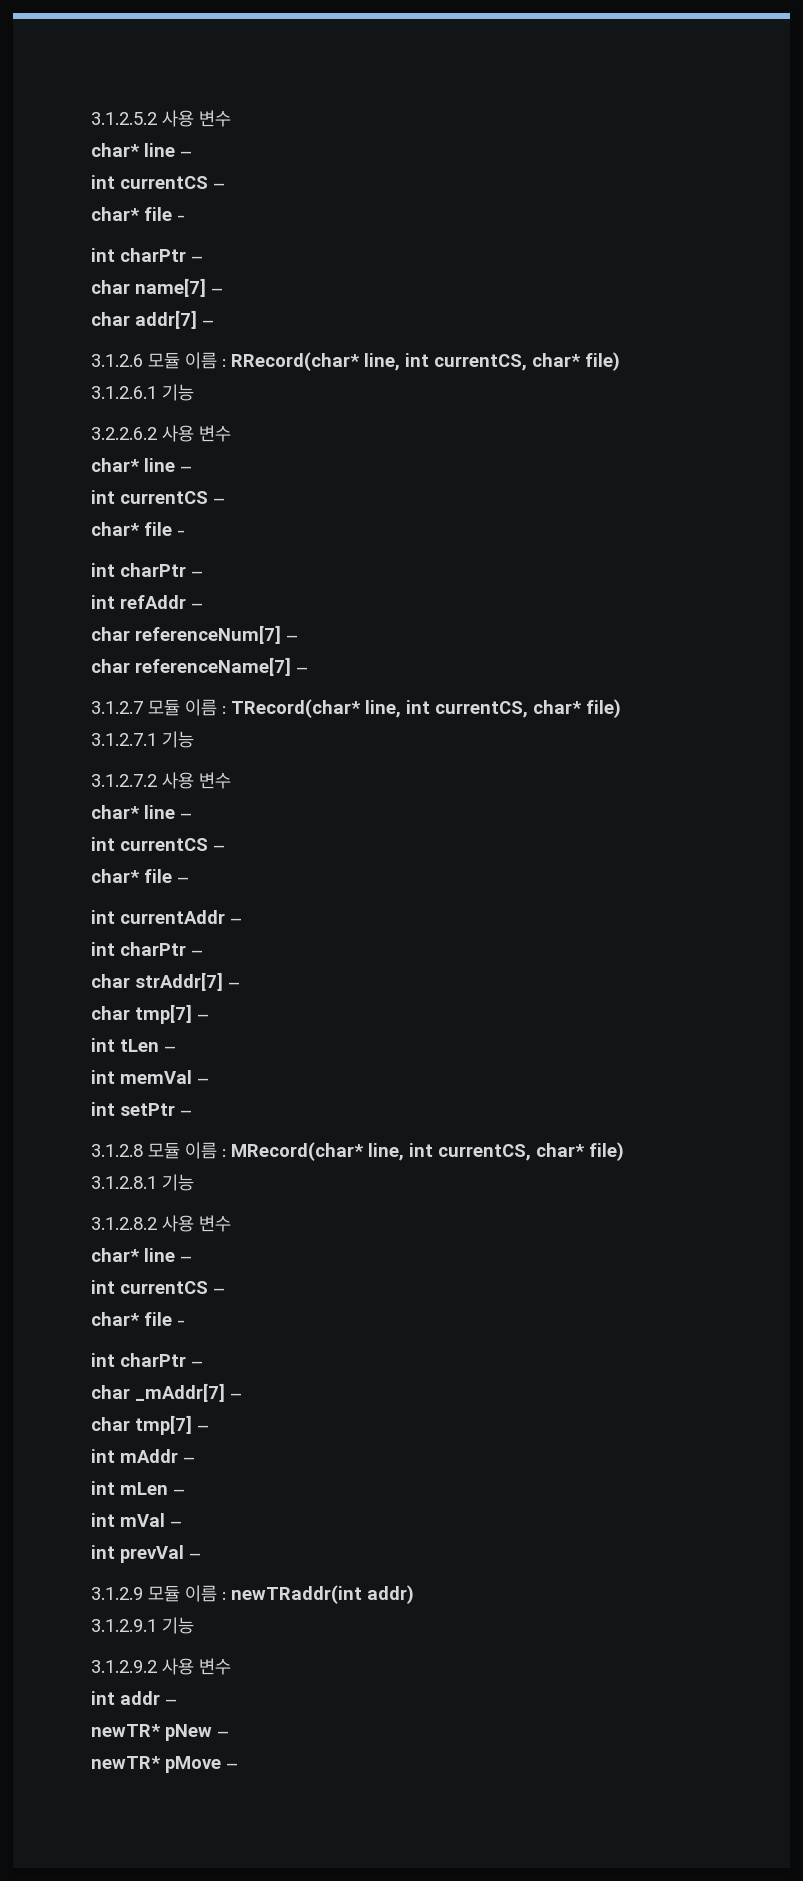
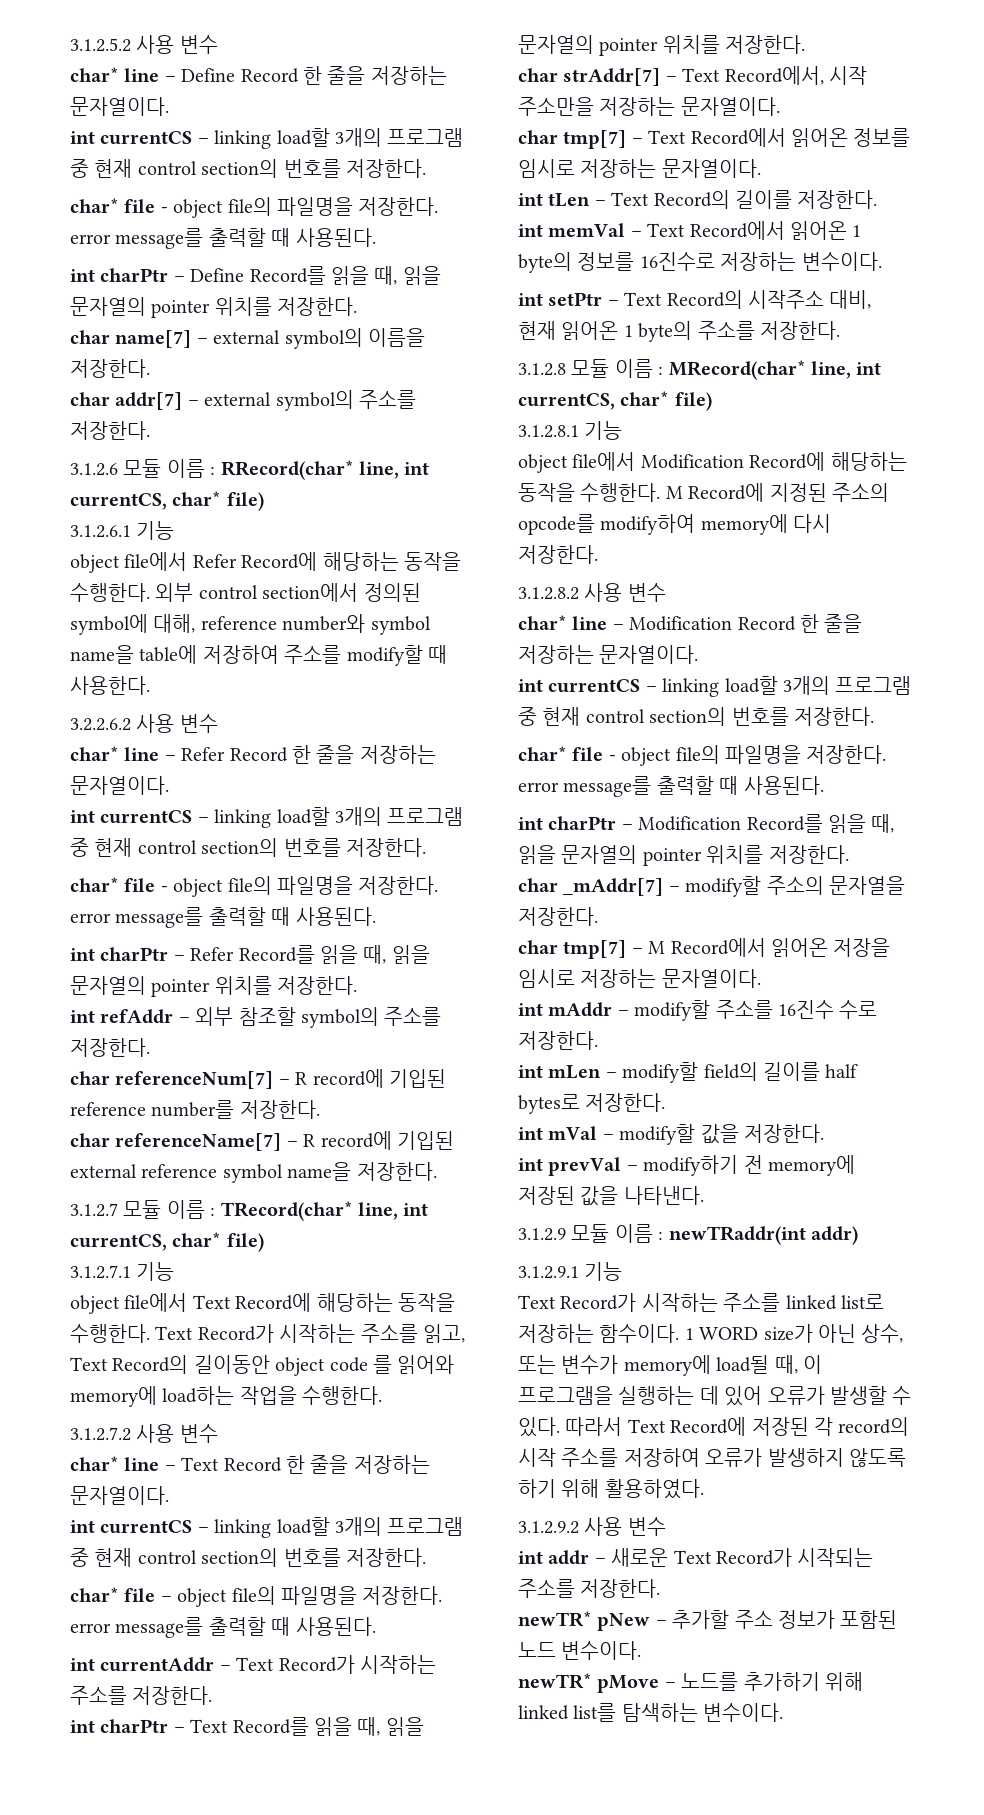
  3.1.2.5.2 사용 변수
- char* line –
- int currentCS –
- char* file -
- int charPtr –
+ char* line – Define Record 한 줄을 저장하는 문자열이다.
+ int currentCS – linking load할 3개의 프로그램 중 현재 control section의 번호를 저장한다.
+ char* file - object file의 파일명을 저장한다. error message를 출력할 때 사용된다.
+ int charPtr – Define Record를 읽을 때, 읽을 문자열의 pointer 위치를 저장한다.
- char name[7] –
+ char name[7] – external symbol의 이름을 저장한다.
- char addr[7] –
+ char addr[7] – external symbol의 주소를 저장한다.
+ object file에서 Refer Record에 해당하는 동작을 수행한다. 외부 control section에서 정의된 symbol에 대해, reference number와 symbol name을 table에 저장하여 주소를 modify할 때 사용한다.
  3.2.2.6.2 사용 변수
- char* line –
- int currentCS –
- char* file -
- int charPtr –
- int refAddr –
- char referenceNum[7] –
- char referenceName[7] –
+ char* line – Refer Record 한 줄을 저장하는 문자열이다.
+ int currentCS – linking load할 3개의 프로그램 중 현재 control section의 번호를 저장한다.
+ char* file - object file의 파일명을 저장한다. error message를 출력할 때 사용된다.
+ int charPtr – Refer Record를 읽을 때, 읽을 문자열의 pointer 위치를 저장한다.
+ int refAddr – 외부 참조할 symbol의 주소를 저장한다.
+ char referenceNum[7] – R record에 기입된 reference number를 저장한다.
+ char referenceName[7] – R record에 기입된 external reference symbol name을 저장한다.
+ object file에서 Text Record에 해당하는 동작을 수행한다. Text Record가 시작하는 주소를 읽고, Text Record의 길이동안 object code 를 읽어와 memory에 load하는 작업을 수행한다.
  3.1.2.7.2 사용 변수
- char* line –
- int currentCS –
- char* file –
- int currentAddr –
- int charPtr –
- char strAddr[7] –
- char tmp[7] –
+ char* line – Text Record 한 줄을 저장하는 문자열이다.
+ int currentCS – linking load할 3개의 프로그램 중 현재 control section의 번호를 저장한다.
+ char* file – object file의 파일명을 저장한다. error message를 출력할 때 사용된다.
+ int currentAddr – Text Record가 시작하는 주소를 저장한다.
+ int charPtr – Text Record를 읽을 때, 읽을 문자열의 pointer 위치를 저장한다.
+ char strAddr[7] – Text Record에서, 시작 주소만을 저장하는 문자열이다.
+ char tmp[7] – Text Record에서 읽어온 정보를 임시로 저장하는 문자열이다.
- int tLen –
+ int tLen – Text Record의 길이를 저장한다.
- int memVal –
- int setPtr –
+ int memVal – Text Record에서 읽어온 1 byte의 정보를 16진수로 저장하는 변수이다.
+ int setPtr – Text Record의 시작주소 대비, 현재 읽어온 1 byte의 주소를 저장한다.
+ object file에서 Modification Record에 해당하는 동작을 수행한다. M Record에 지정된 주소의 opcode를 modify하여 memory에 다시 저장한다.
  3.1.2.8.2 사용 변수
- char* line –
- int currentCS –
- char* file -
- int charPtr –
+ char* line – Modification Record 한 줄을 저장하는 문자열이다.
+ int currentCS – linking load할 3개의 프로그램 중 현재 control section의 번호를 저장한다.
+ char* file - object file의 파일명을 저장한다. error message를 출력할 때 사용된다.
+ int charPtr – Modification Record를 읽을 때, 읽을 문자열의 pointer 위치를 저장한다.
- char _mAddr[7] –
- char tmp[7] –
- int mAddr –
- int mLen –
+ char _mAddr[7] – modify할 주소의 문자열을 저장한다.
+ char tmp[7] – M Record에서 읽어온 저장을 임시로 저장하는 문자열이다.
+ int mAddr – modify할 주소를 16진수 수로 저장한다.
+ int mLen – modify할 field의 길이를 half bytes로 저장한다.
- int mVal –
+ int mVal – modify할 값을 저장한다.
- int prevVal –
+ int prevVal – modify하기 전 memory에 저장된 값을 나타낸다.
+ Text Record가 시작하는 주소를 linked list로 저장하는 함수이다. 1 WORD size가 아닌 상수, 또는 변수가 memory에 load될 때, 이 프로그램을 실행하는 데 있어 오류가 발생할 수 있다. 따라서 Text Record에 저장된 각 record의 시작 주소를 저장하여 오류가 발생하지 않도록 하기 위해 활용하였다.
- int addr –
- newTR* pNew –
- newTR* pMove –
+ int addr – 새로운 Text Record가 시작되는 주소를 저장한다.
+ newTR* pNew – 추가할 주소 정보가 포함된 노드 변수이다.
+ newTR* pMove – 노드를 추가하기 위해 linked list를 탐색하는 변수이다.

